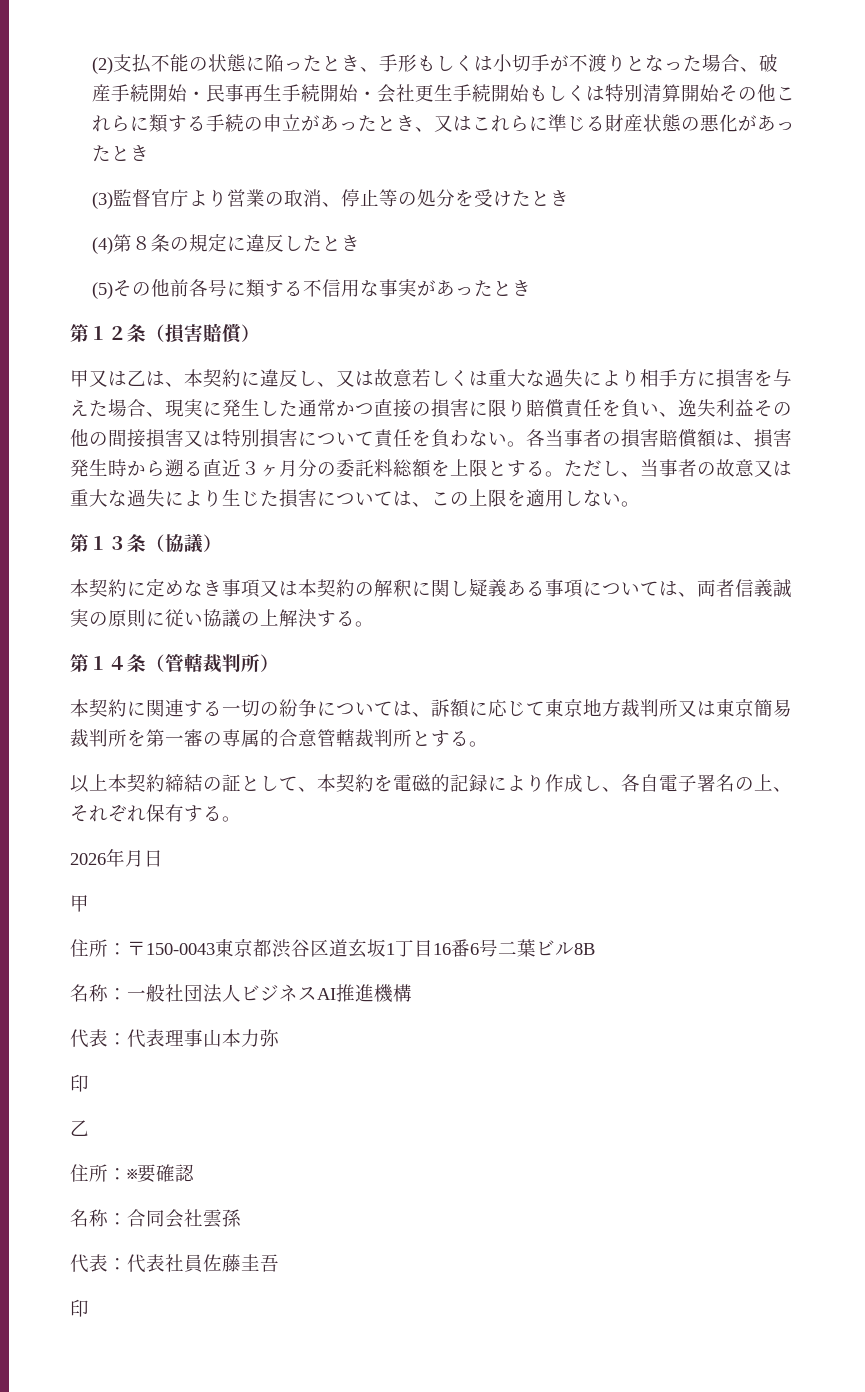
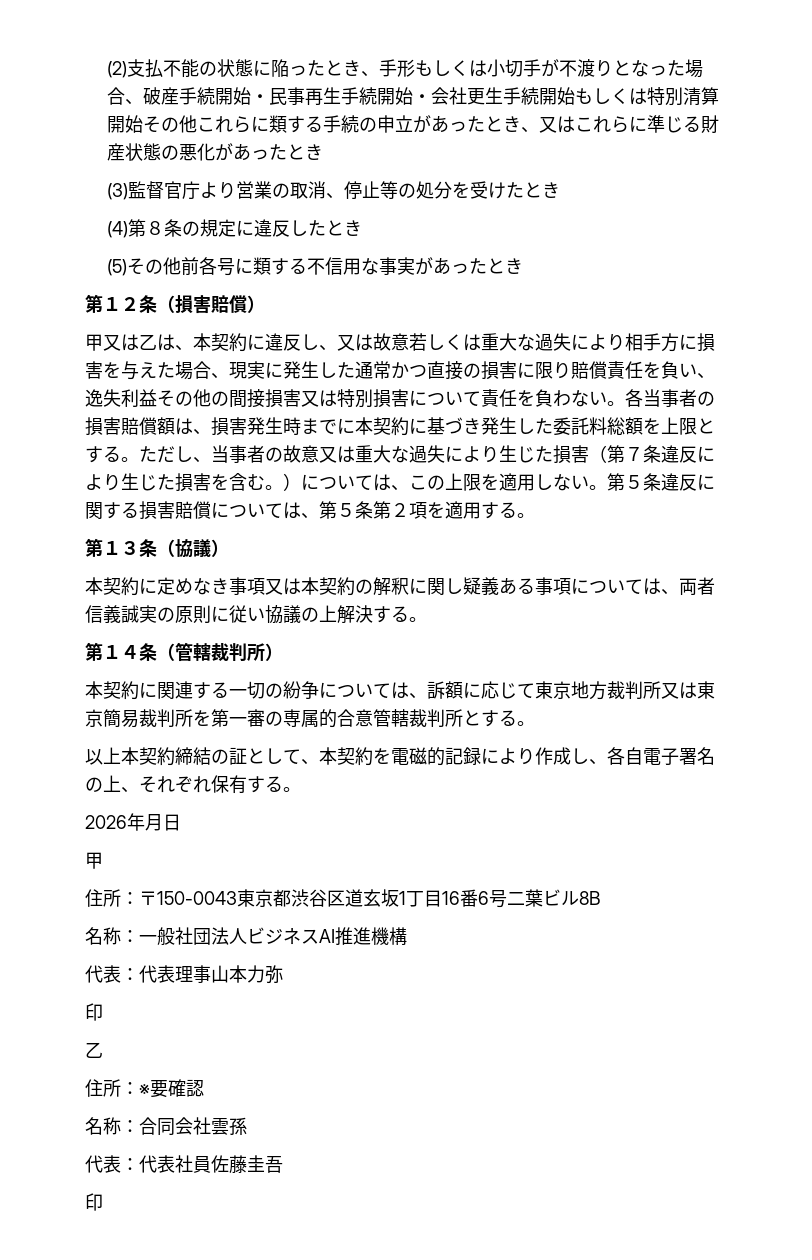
- 各当事者の損害賠償額は、損害発生時から遡る直近３ヶ月分の委託料総額を上限とする。
+ 各当事者の損害賠償額は、損害発生時までに本契約に基づき発生した委託料総額を上限とする。
- ただし、当事者の故意又は重大な過失により生じた損害については、この上限を適用しない。
+ ただし、当事者の故意又は重大な過失により生じた損害（第７条違反により生じた損害を含む。）については、この上限を適用しない。第５条違反に関する損害賠償については、第５条第２項を適用する。

